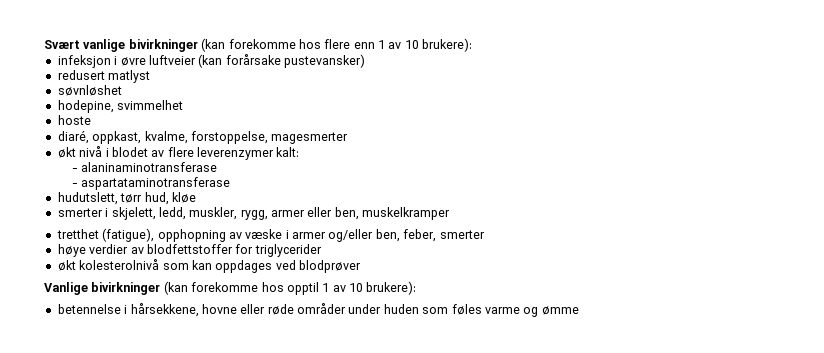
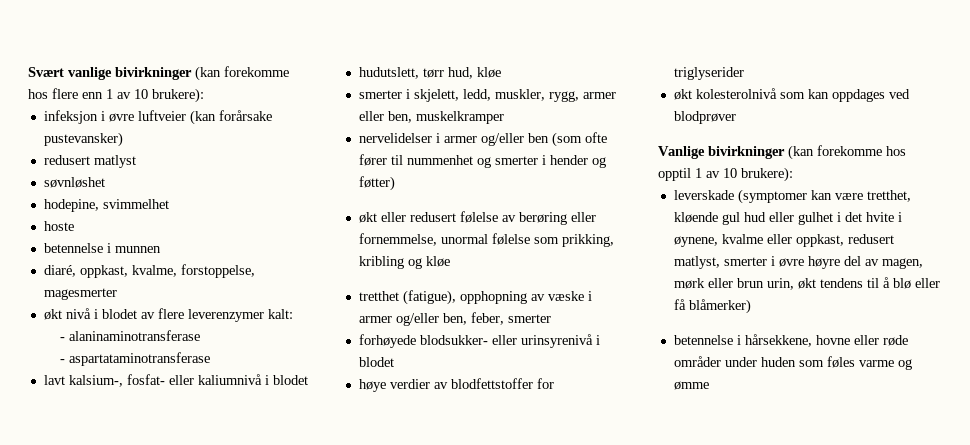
+ betennelse i munnen
+ lavt kalsium-, fosfat- eller kaliumnivå i blodet
+ nervelidelser i armer og/eller ben (som ofte fører til nummenhet og smerter i hender og føtter)
+ økt eller redusert følelse av berøring eller fornemmelse, unormal følelse som prikking, kribling og kløe
+ forhøyede blodsukker- eller urinsyrenivå i blodet
- høye verdier av blodfettstoffer for triglycerider
+ høye verdier av blodfettstoffer for triglyserider
+ leverskade (symptomer kan være tretthet, kløende gul hud eller gulhet i det hvite i øynene, kvalme eller oppkast, redusert matlyst, smerter i øvre høyre del av magen, mørk eller brun urin, økt tendens til å blø eller få blåmerker)

